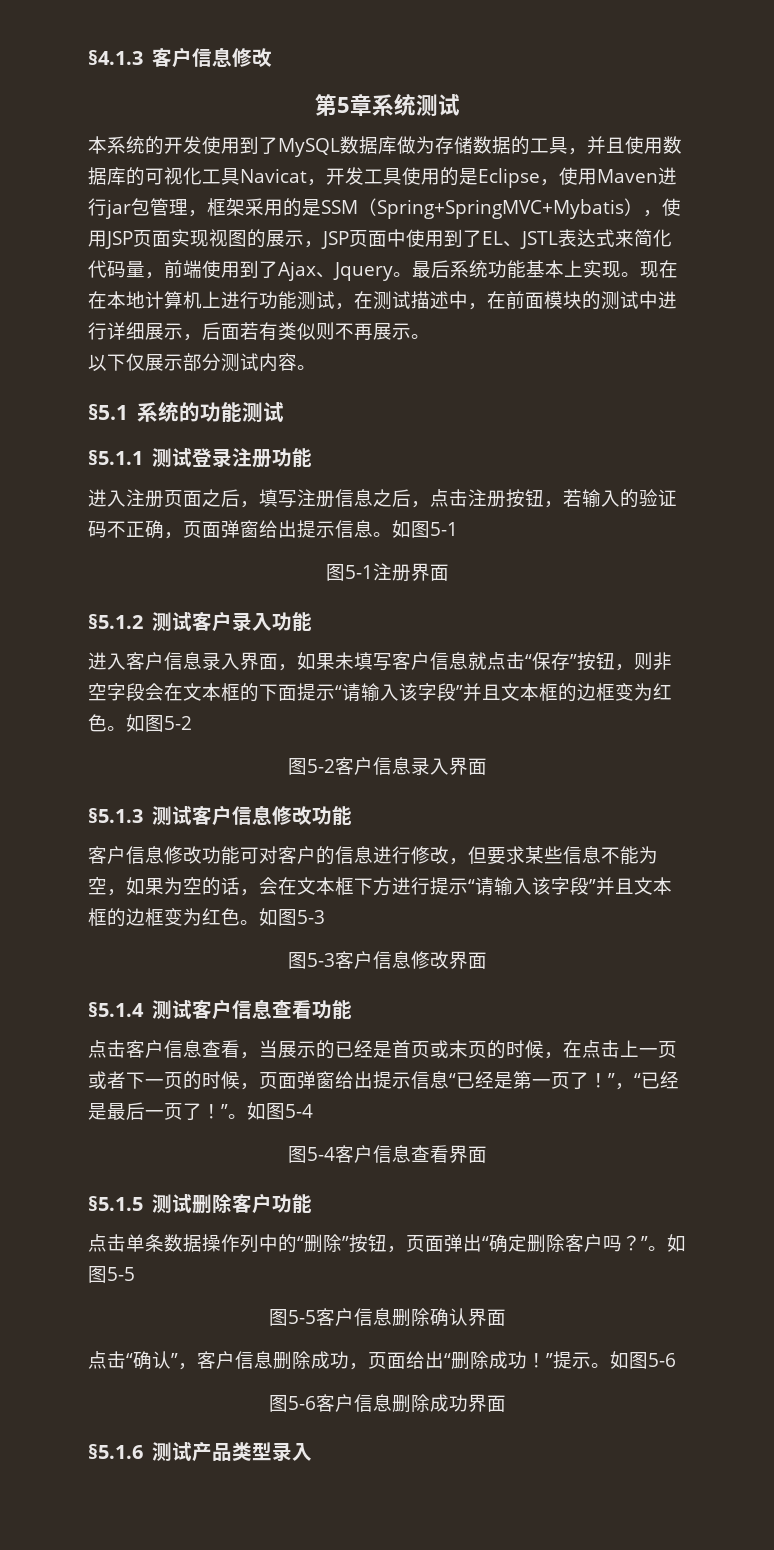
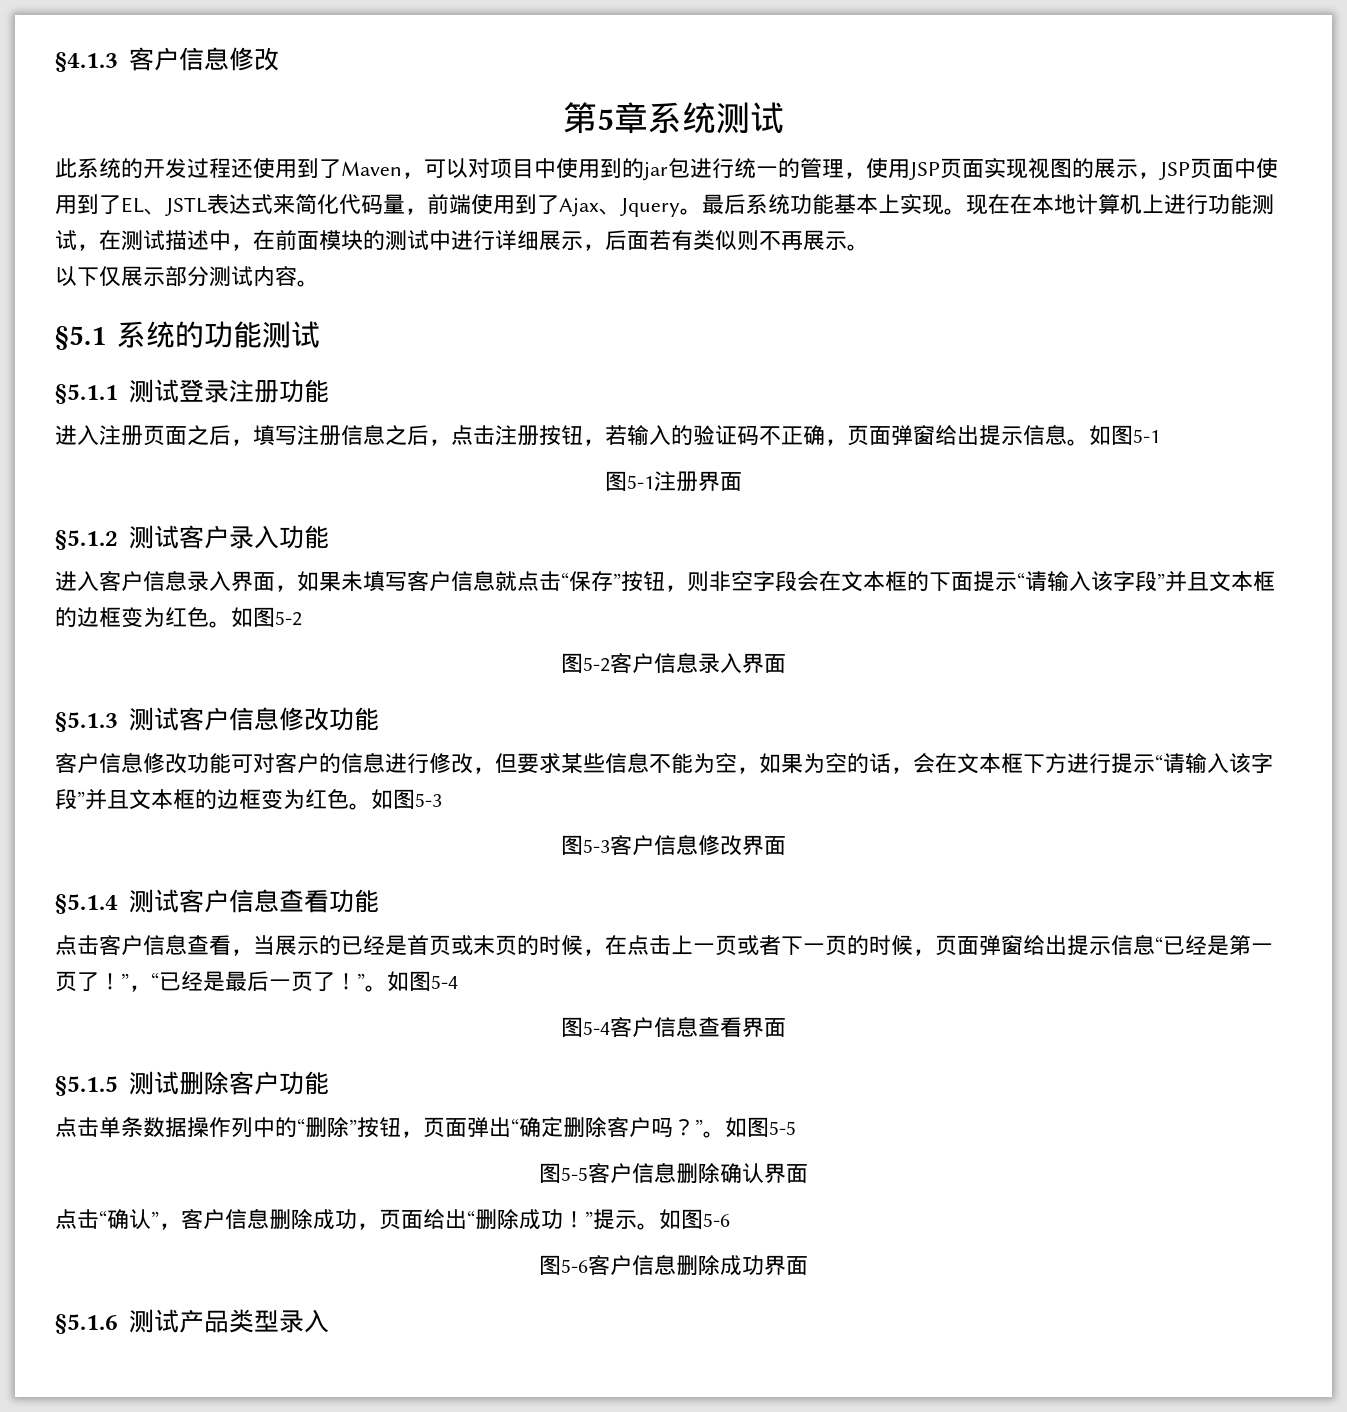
- 本系统的开发使用到了MySQL数据库做为存储数据的工具，并且使用数据库的可视化工具Navicat，开发工具使用的是Eclipse，使用Maven进行jar包管理，框架采用的是SSM（Spring+SpringMVC+Mybatis），使用JSP页面实现视图的展示，JSP页面中使用到了EL、JSTL表达式来简化代码量，前端使用到了Ajax、Jquery。
+ 此系统的开发过程还使用到了Maven，可以对项目中使用到的jar包进行统一的管理，使用JSP页面实现视图的展示，JSP页面中使用到了EL、JSTL表达式来简化代码量，前端使用到了Ajax、Jquery。

